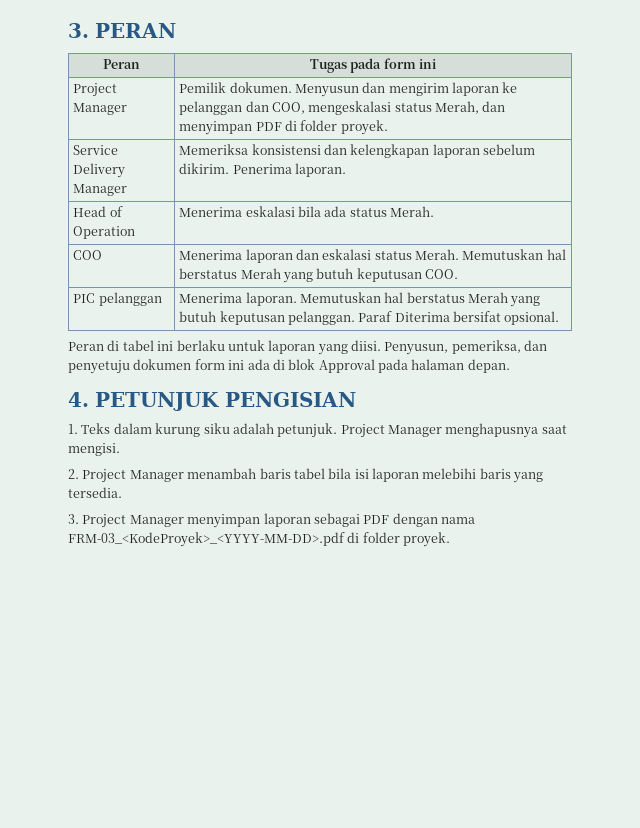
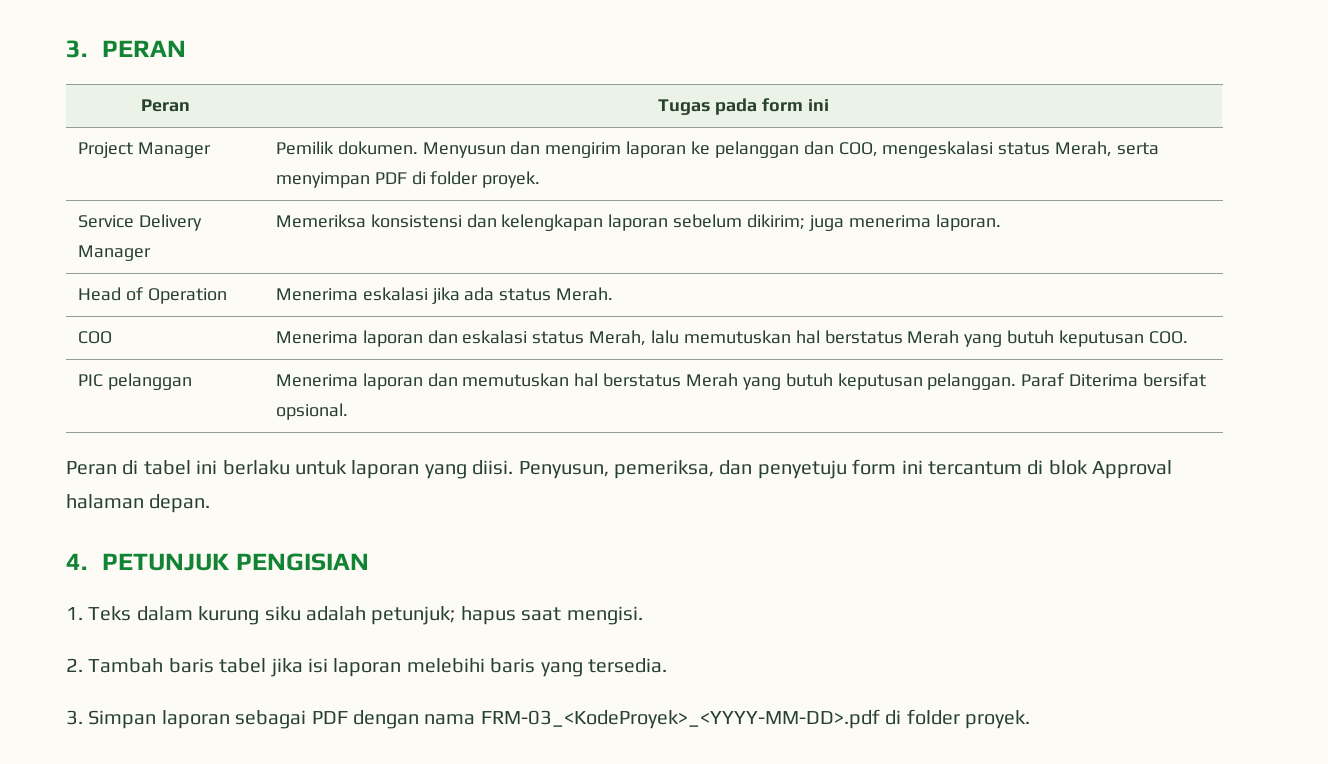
- Project Manager | Pemilik dokumen. Menyusun dan mengirim laporan ke pelanggan dan COO, mengeskalasi status Merah, dan menyimpan PDF di folder proyek.
+ Project Manager | Pemilik dokumen. Menyusun dan mengirim laporan ke pelanggan dan COO, mengeskalasi status Merah, serta menyimpan PDF di folder proyek.
- Service Delivery Manager | Memeriksa konsistensi dan kelengkapan laporan sebelum dikirim. Penerima laporan.
+ Service Delivery Manager | Memeriksa konsistensi dan kelengkapan laporan sebelum dikirim; juga menerima laporan.
- Head of Operation | Menerima eskalasi bila ada status Merah.
+ Head of Operation | Menerima eskalasi jika ada status Merah.
- COO | Menerima laporan dan eskalasi status Merah. Memutuskan hal berstatus Merah yang butuh keputusan COO.
+ COO | Menerima laporan dan eskalasi status Merah, lalu memutuskan hal berstatus Merah yang butuh keputusan COO.
- PIC pelanggan | Menerima laporan. Memutuskan hal berstatus Merah yang butuh keputusan pelanggan. Paraf Diterima bersifat opsional.
+ PIC pelanggan | Menerima laporan dan memutuskan hal berstatus Merah yang butuh keputusan pelanggan. Paraf Diterima bersifat opsional.
- Penyusun, pemeriksa, dan penyetuju dokumen form ini ada di blok Approval pada halaman depan.
+ Penyusun, pemeriksa, dan penyetuju form ini tercantum di blok Approval halaman depan.
- 1. Teks dalam kurung siku adalah petunjuk. Project Manager menghapusnya saat mengisi.
+ 1. Teks dalam kurung siku adalah petunjuk; hapus saat mengisi.
- 2. Project Manager menambah baris tabel bila isi laporan melebihi baris yang tersedia.
+ 2. Tambah baris tabel jika isi laporan melebihi baris yang tersedia.
- 3. Project Manager menyimpan laporan sebagai PDF dengan nama FRM-03_<KodeProyek>_<YYYY-MM-DD>.pdf di folder proyek.
+ 3. Simpan laporan sebagai PDF dengan nama FRM-03_<KodeProyek>_<YYYY-MM-DD>.pdf di folder proyek.

